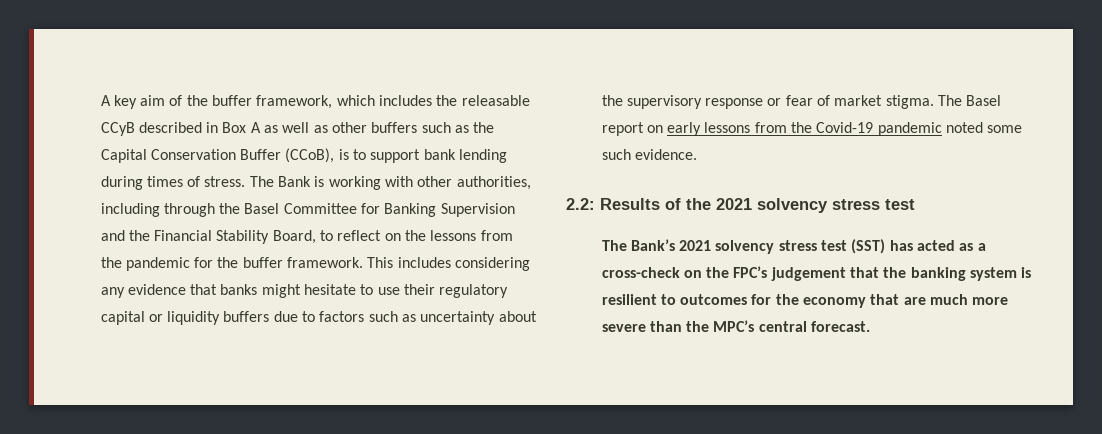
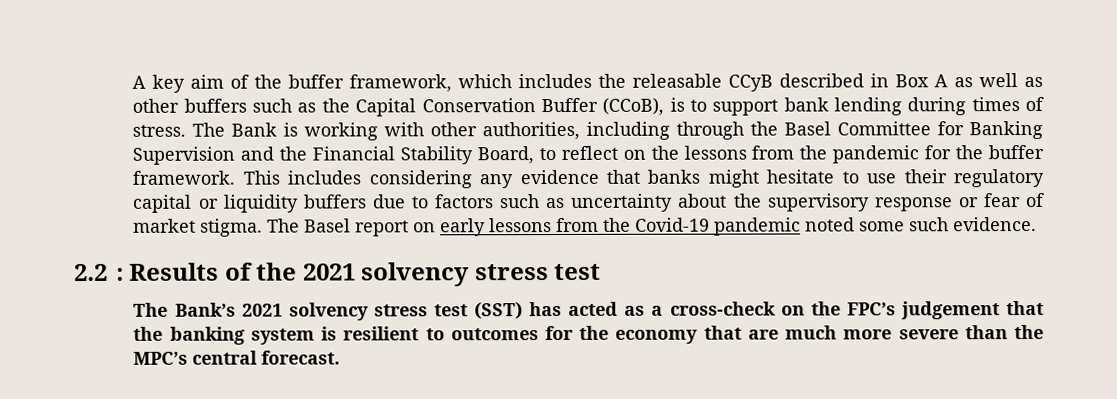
- 2.2: Results of the 2021 solvency stress test
+ 2.2 : Results of the 2021 solvency stress test

